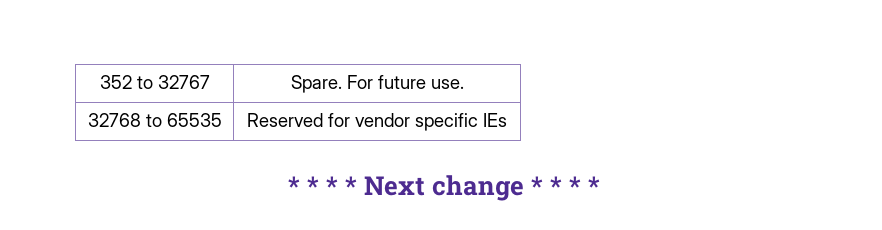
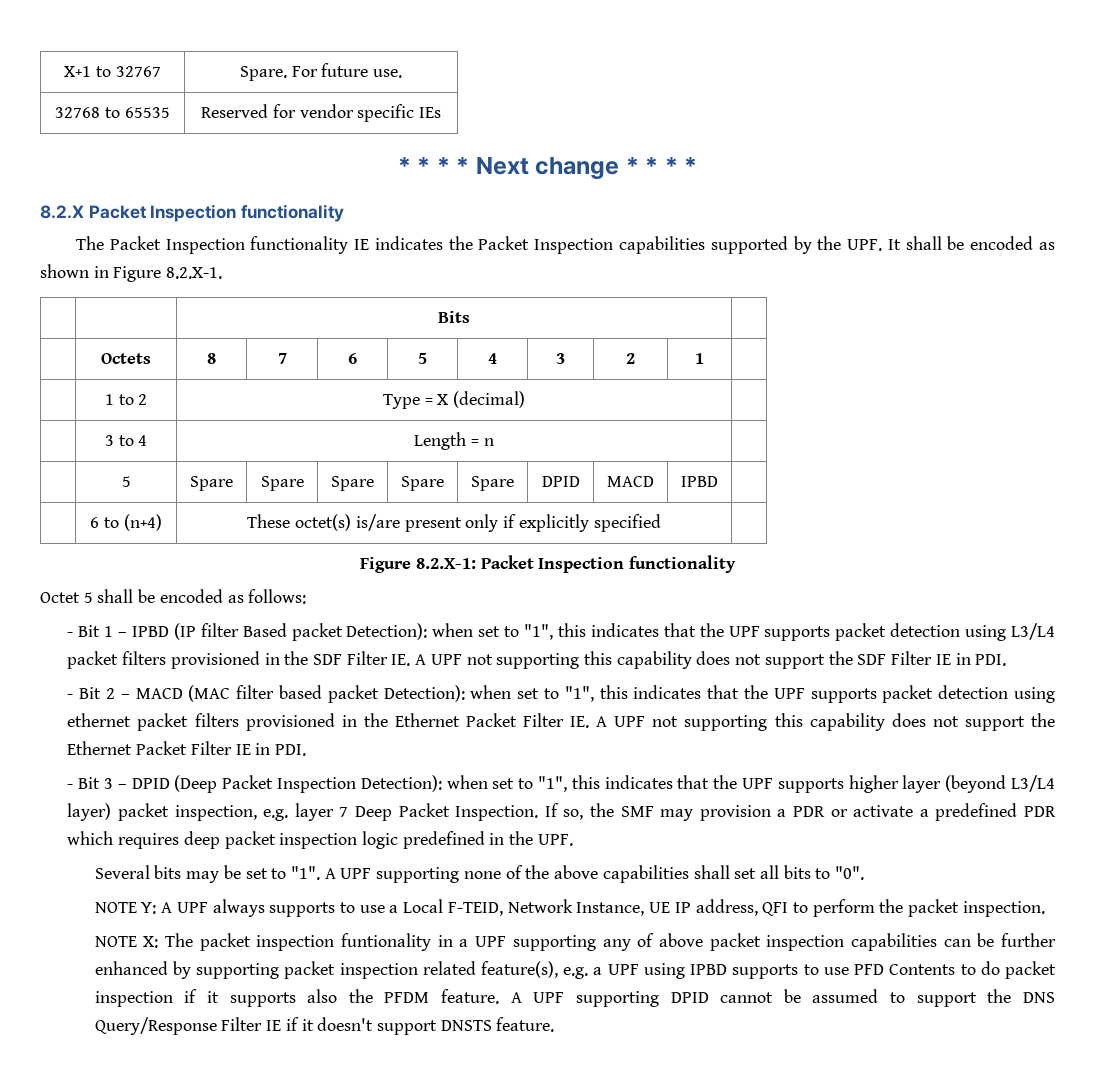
- 352 to 32767 | Spare. For future use.
+ X+1 to 32767 | Spare. For future use.
+ 8.2.X Packet Inspection functionality
+ The Packet Inspection functionality IE indicates the Packet Inspection capabilities supported by the UPF. It shall be encoded as shown in Figure 8.2.X-1.
+ | | Bits |
+ | Octets | 8 | 7 | 6 | 5 | 4 | 3 | 2 | 1 |
+ | 1 to 2 | Type = X (decimal) |
+ | 3 to 4 | Length = n |
+ | 5 | Spare | Spare | Spare | Spare | Spare | DPID | MACD | IPBD |
+ | 6 to (n+4) | These octet(s) is/are present only if explicitly specified |
+ Figure 8.2.X-1: Packet Inspection functionality
+ Octet 5 shall be encoded as follows:
+ - Bit 1 – IPBD (IP filter Based packet Detection): when set to "1", this indicates that the UPF supports packet detection using L3/L4 packet filters provisioned in the SDF Filter IE. A UPF not supporting this capability does not support the SDF Filter IE in PDI.
+ - Bit 2 – MACD (MAC filter based packet Detection): when set to "1", this indicates that the UPF supports packet detection using ethernet packet filters provisioned in the Ethernet Packet Filter IE. A UPF not supporting this capability does not support the Ethernet Packet Filter IE in PDI.
+ - Bit 3 – DPID (Deep Packet Inspection Detection): when set to "1", this indicates that the UPF supports higher layer (beyond L3/L4 layer) packet inspection, e.g. layer 7 Deep Packet Inspection. If so, the SMF may provision a PDR or activate a predefined PDR which requires deep packet inspection logic predefined in the UPF.
+ Several bits may be set to "1". A UPF supporting none of the above capabilities shall set all bits to "0".
+ NOTE Y: A UPF always supports to use a Local F-TEID, Network Instance, UE IP address, QFI to perform the packet inspection.
+ NOTE X: The packet inspection funtionality in a UPF supporting any of above packet inspection capabilities can be further enhanced by supporting packet inspection related feature(s), e.g. a UPF using IPBD supports to use PFD Contents to do packet inspection if it supports also the PFDM feature. A UPF supporting DPID cannot be assumed to support the DNS Query/Response Filter IE if it doesn't support DNSTS feature.

